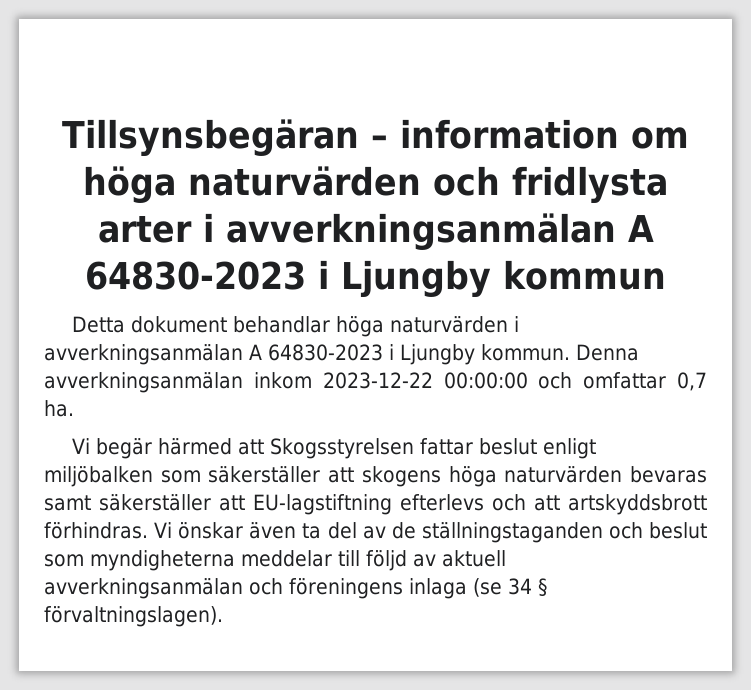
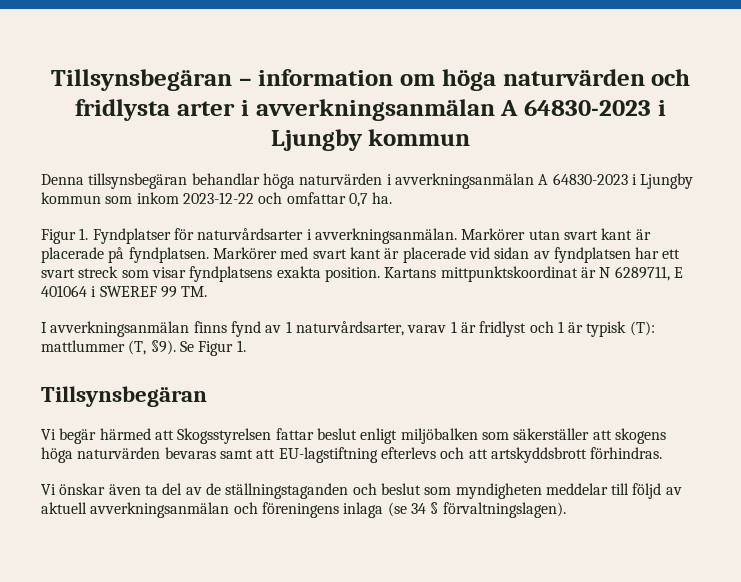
- Detta dokument behandlar höga naturvärden i avverkningsanmälan A 64830-2023 i Ljungby kommun. Denna avverkningsanmälan inkom 2023-12-22 00:00:00 och omfattar 0,7 ha.
+ Denna tillsynsbegäran behandlar höga naturvärden i avverkningsanmälan A 64830-2023 i Ljungby kommun som inkom 2023-12-22 och omfattar 0,7 ha.
+ Figur 1. Fyndplatser för naturvårdsarter i avverkningsanmälan. Markörer utan svart kant är placerade på fyndplatsen. Markörer med svart kant är placerade vid sidan av fyndplatsen har ett svart streck som visar fyndplatsens exakta position. Kartans mittpunktskoordinat är N 6289711, E 401064 i SWEREF 99 TM.
+ I avverkningsanmälan finns fynd av 1 naturvårdsarter, varav 1 är fridlyst och 1 är typisk (T): mattlummer (T, §9). Se Figur 1.
+ Tillsynsbegäran
- Vi begär härmed att Skogsstyrelsen fattar beslut enligt miljöbalken som säkerställer att skogens höga naturvärden bevaras samt säkerställer att EU-lagstiftning efterlevs och att artskyddsbrott förhindras. Vi önskar även ta del av de ställningstaganden och beslut som myndigheterna meddelar till följd av aktuell avverkningsanmälan och föreningens inlaga (se 34 § förvaltningslagen).
+ Vi begär härmed att Skogsstyrelsen fattar beslut enligt miljöbalken som säkerställer att skogens höga naturvärden bevaras samt att EU-lagstiftning efterlevs och att artskyddsbrott förhindras.
+ Vi önskar även ta del av de ställningstaganden och beslut som myndigheten meddelar till följd av aktuell avverkningsanmälan och föreningens inlaga (se 34 § förvaltningslagen).

